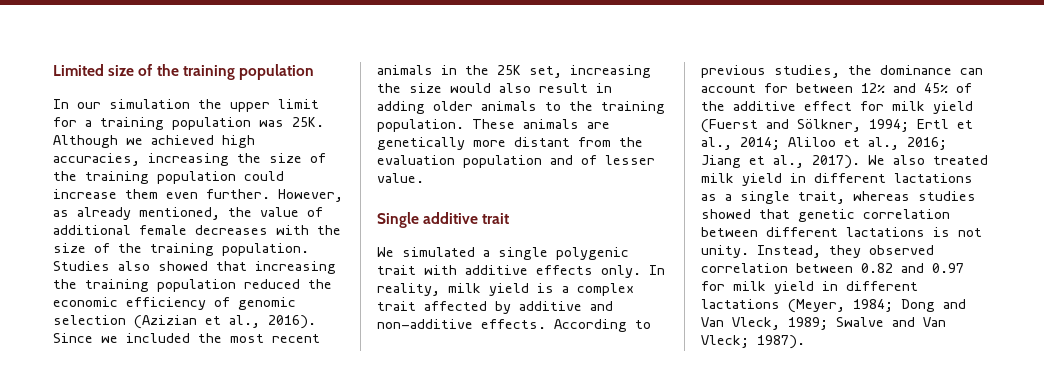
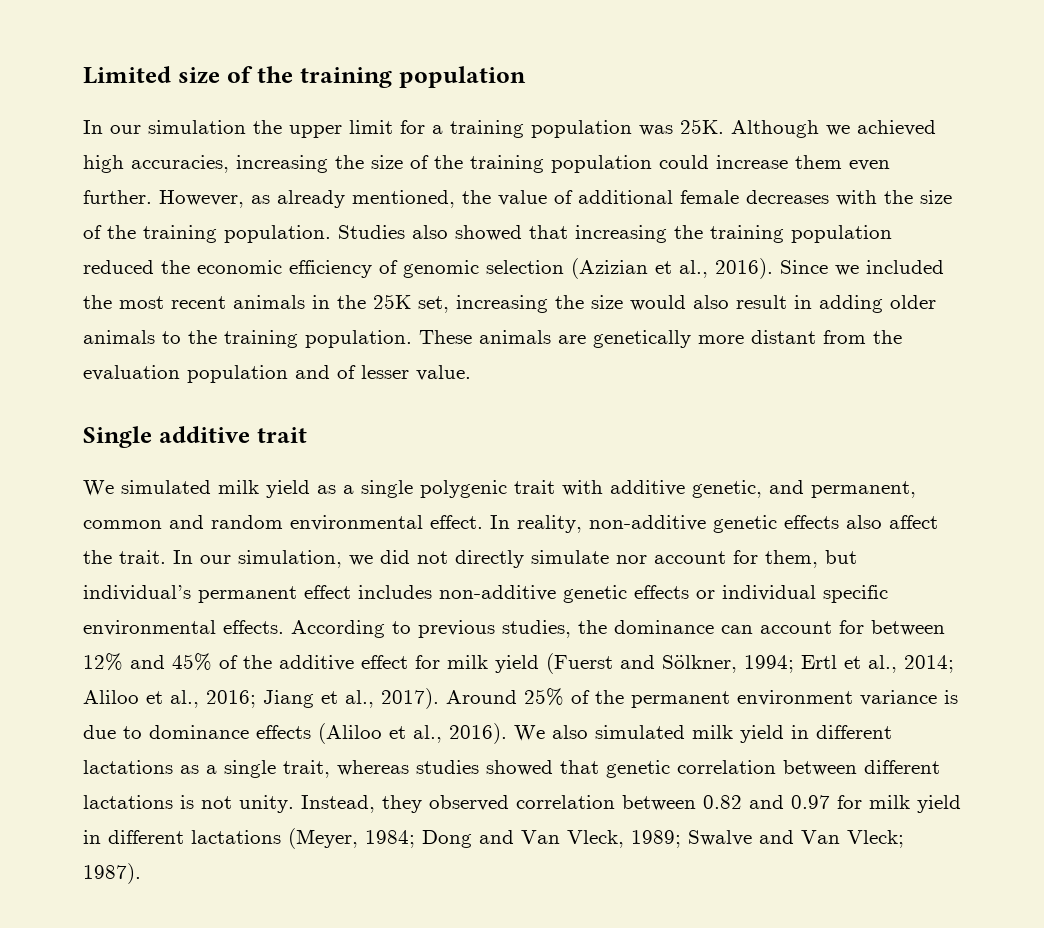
- We simulated a single polygenic trait with additive effects only. In reality, milk yield is a complex trait affected by additive and non-additive effects.
+ We simulated milk yield as a single polygenic trait with additive genetic, and permanent, common and random environmental effect. In reality, non-additive genetic effects also affect the trait. In our simulation, we did not directly simulate nor account for them, but individual’s permanent effect includes non-additive genetic effects or individual specific environmental effects.
+ Around 25% of the permanent environment variance is due to dominance effects (Aliloo et al., 2016).
- We also treated milk yield in different lactations as a single trait, whereas studies showed that genetic correlation between different lactations is not unity.
+ We also simulated milk yield in different lactations as a single trait, whereas studies showed that genetic correlation between different lactations is not unity.

